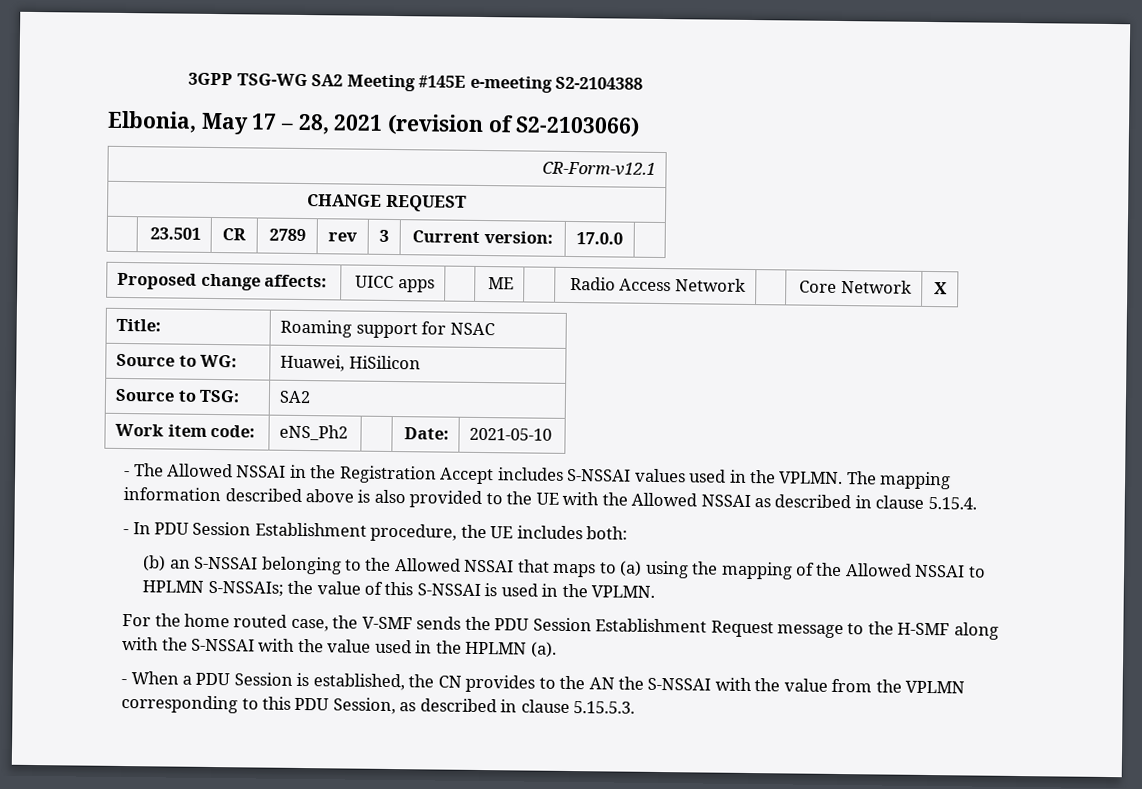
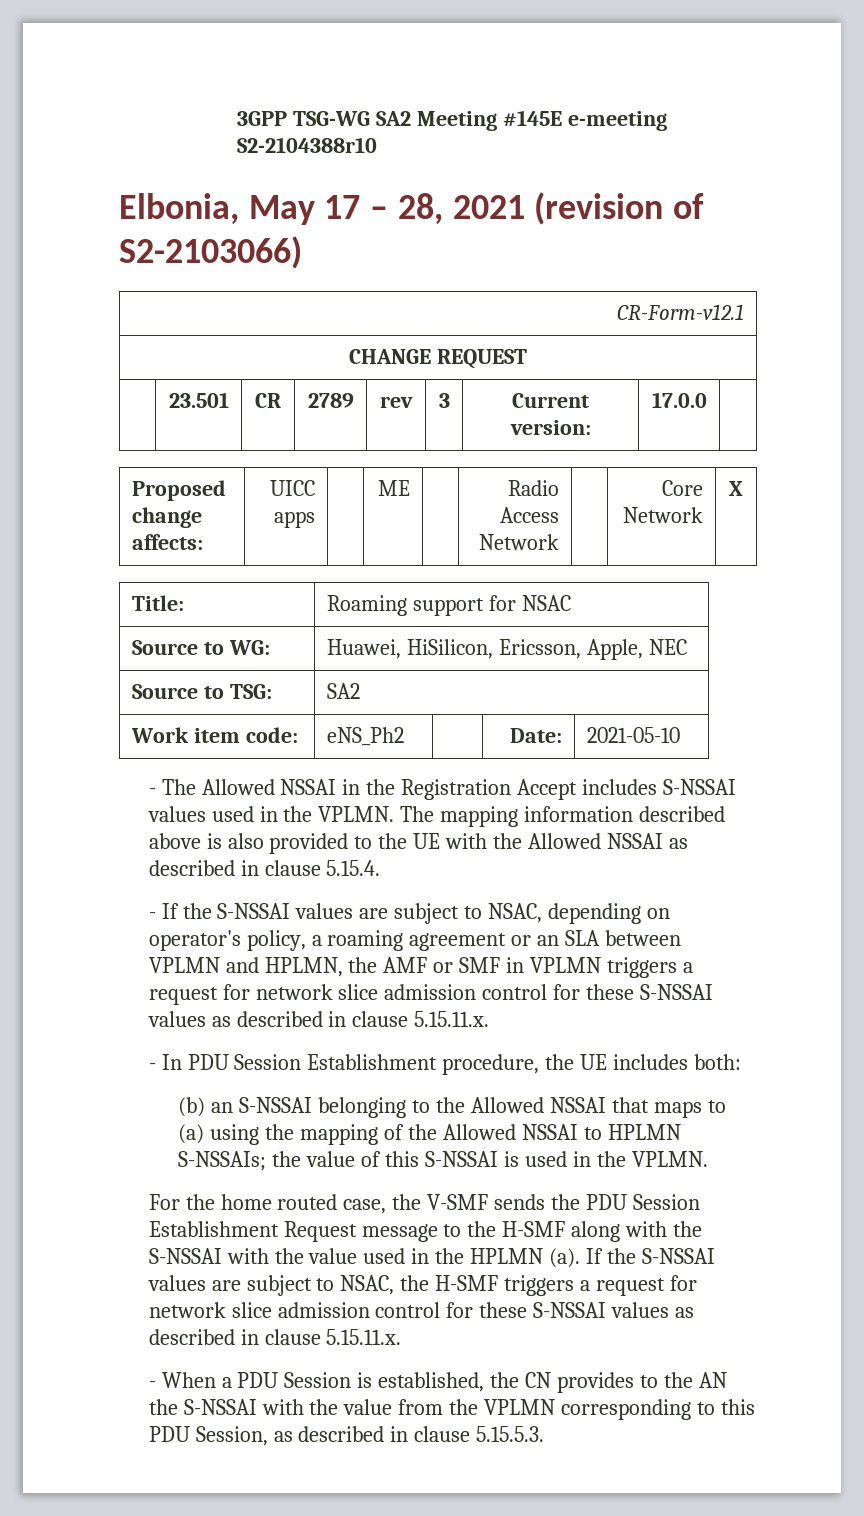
- 3GPP TSG-WG SA2 Meeting #145E e-meeting S2-2104388
+ 3GPP TSG-WG SA2 Meeting #145E e-meeting S2-2104388r10
- Source to WG: | Huawei, HiSilicon
+ Source to WG: | Huawei, HiSilicon, Ericsson, Apple, NEC
+ - If the S-NSSAI values are subject to NSAC, depending on operator's policy, a roaming agreement or an SLA between VPLMN and HPLMN, the AMF or SMF in VPLMN triggers a request for network slice admission control for these S-NSSAI values as described in clause 5.15.11.x.
+ If the S-NSSAI values are subject to NSAC, the H-SMF triggers a request for network slice admission control for these S-NSSAI values as described in clause 5.15.11.x.

